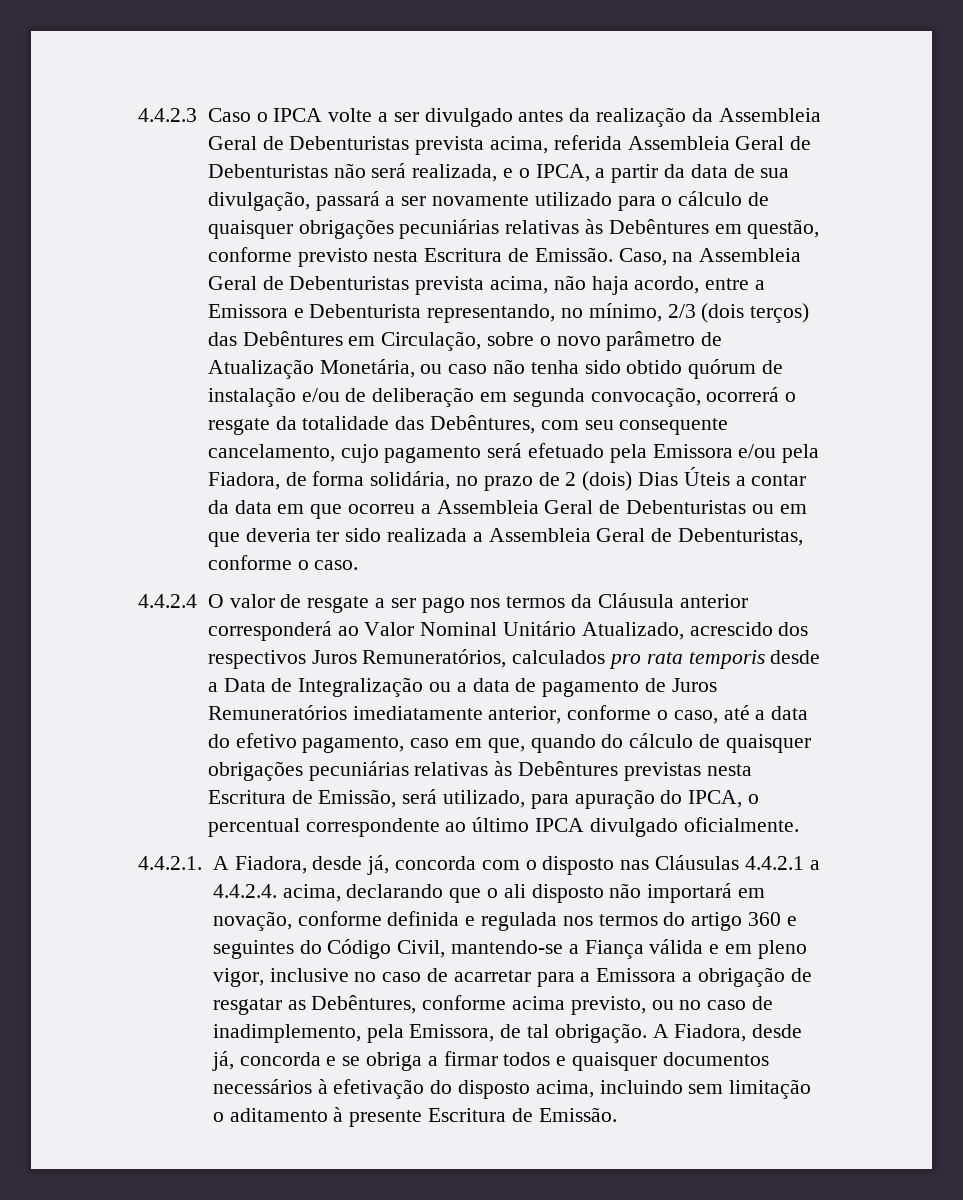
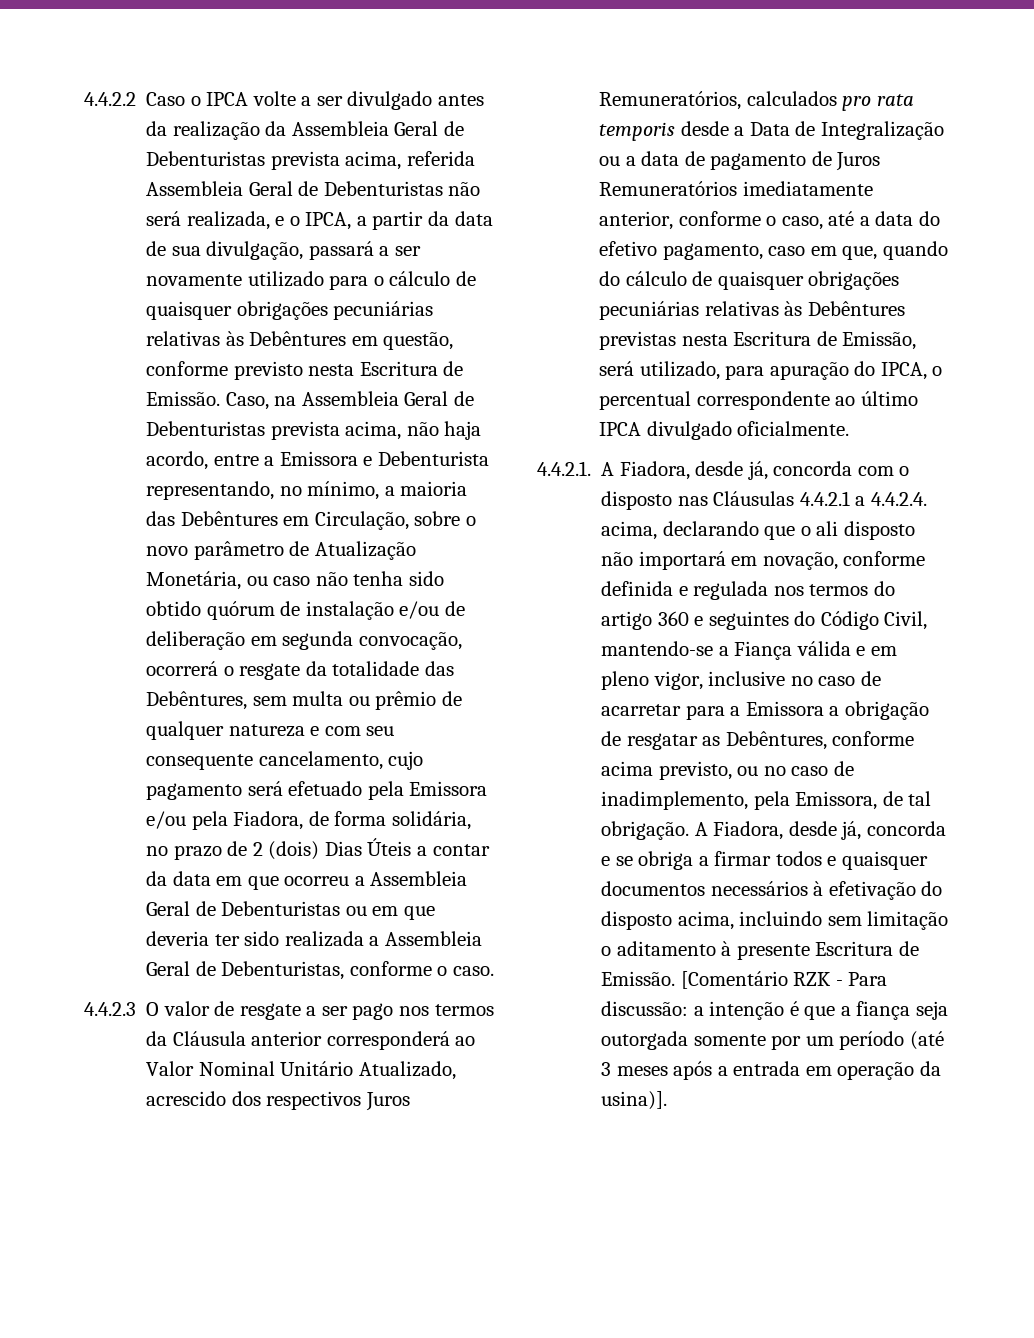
- 4.4.2.3 Caso o IPCA volte a ser divulgado antes da realização da Assembleia Geral de Debenturistas prevista acima, referida Assembleia Geral de Debenturistas não será realizada, e o IPCA, a partir da data de sua divulgação, passará a ser novamente utilizado para o cálculo de quaisquer obrigações pecuniárias relativas às Debêntures em questão, conforme previsto nesta Escritura de Emissão.
+ 4.4.2.2 Caso o IPCA volte a ser divulgado antes da realização da Assembleia Geral de Debenturistas prevista acima, referida Assembleia Geral de Debenturistas não será realizada, e o IPCA, a partir da data de sua divulgação, passará a ser novamente utilizado para o cálculo de quaisquer obrigações pecuniárias relativas às Debêntures em questão, conforme previsto nesta Escritura de Emissão.
- Caso, na Assembleia Geral de Debenturistas prevista acima, não haja acordo, entre a Emissora e Debenturista representando, no mínimo, 2/3 (dois terços) das Debêntures em Circulação, sobre o novo parâmetro de Atualização Monetária, ou caso não tenha sido obtido quórum de instalação e/ou de deliberação em segunda convocação, ocorrerá o resgate da totalidade das Debêntures, com seu consequente cancelamento, cujo pagamento será efetuado pela Emissora e/ou pela Fiadora, de forma solidária, no prazo de 2 (dois) Dias Úteis a contar da data em que ocorreu a Assembleia Geral de Debenturistas ou em que deveria ter sido realizada a Assembleia Geral de Debenturistas, conforme o caso.
+ Caso, na Assembleia Geral de Debenturistas prevista acima, não haja acordo, entre a Emissora e Debenturista representando, no mínimo, a maioria das Debêntures em Circulação, sobre o novo parâmetro de Atualização Monetária, ou caso não tenha sido obtido quórum de instalação e/ou de deliberação em segunda convocação, ocorrerá o resgate da totalidade das Debêntures, sem multa ou prêmio de qualquer natureza e com seu consequente cancelamento, cujo pagamento será efetuado pela Emissora e/ou pela Fiadora, de forma solidária, no prazo de 2 (dois) Dias Úteis a contar da data em que ocorreu a Assembleia Geral de Debenturistas ou em que deveria ter sido realizada a Assembleia Geral de Debenturistas, conforme o caso.
- 4.4.2.4 O valor de resgate a ser pago nos termos da Cláusula anterior corresponderá ao Valor Nominal Unitário Atualizado, acrescido dos respectivos Juros Remuneratórios, calculados pro rata temporis desde a Data de Integralização ou a data de pagamento de Juros Remuneratórios imediatamente anterior, conforme o caso, até a data do efetivo pagamento, caso em que, quando do cálculo de quaisquer obrigações pecuniárias relativas às Debêntures previstas nesta Escritura de Emissão, será utilizado, para apuração do IPCA, o percentual correspondente ao último IPCA divulgado oficialmente.
+ 4.4.2.3 O valor de resgate a ser pago nos termos da Cláusula anterior corresponderá ao Valor Nominal Unitário Atualizado, acrescido dos respectivos Juros Remuneratórios, calculados pro rata temporis desde a Data de Integralização ou a data de pagamento de Juros Remuneratórios imediatamente anterior, conforme o caso, até a data do efetivo pagamento, caso em que, quando do cálculo de quaisquer obrigações pecuniárias relativas às Debêntures previstas nesta Escritura de Emissão, será utilizado, para apuração do IPCA, o percentual correspondente ao último IPCA divulgado oficialmente.
+ [Comentário RZK - Para discussão: a intenção é que a fiança seja outorgada somente por um período (até 3 meses após a entrada em operação da usina)].

